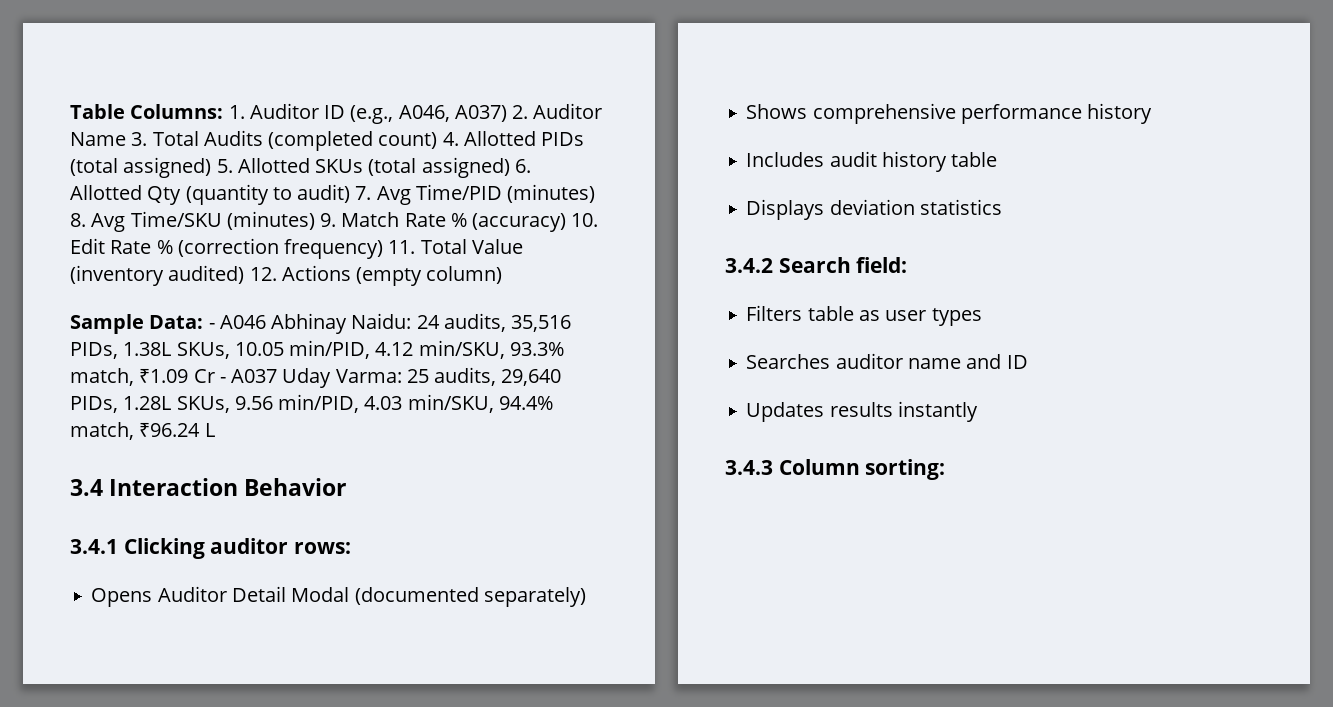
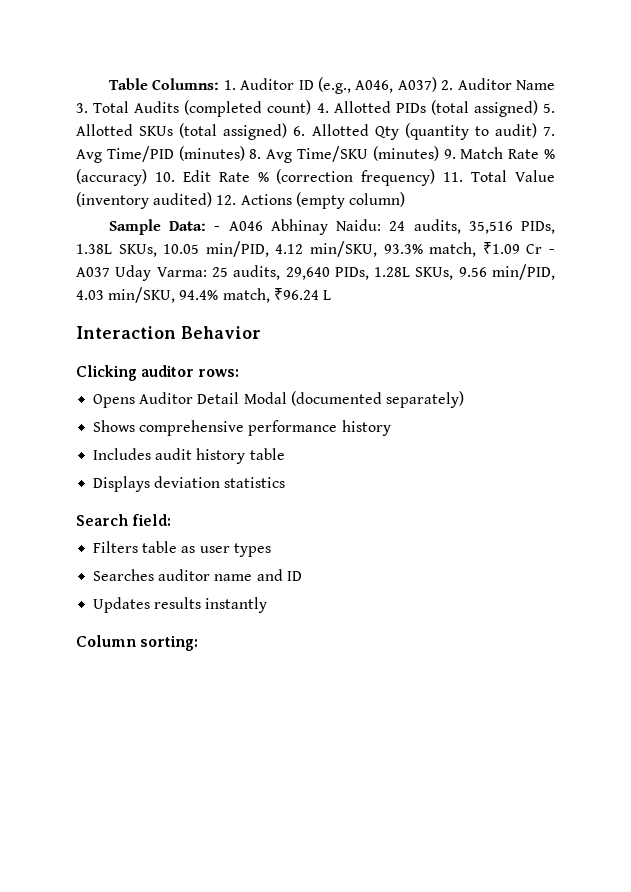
- 3.4 Interaction Behavior
+ Interaction Behavior
- 3.4.1 Clicking auditor rows:
+ Clicking auditor rows:
- 3.4.2 Search field:
+ Search field:
- 3.4.3 Column sorting:
+ Column sorting:

